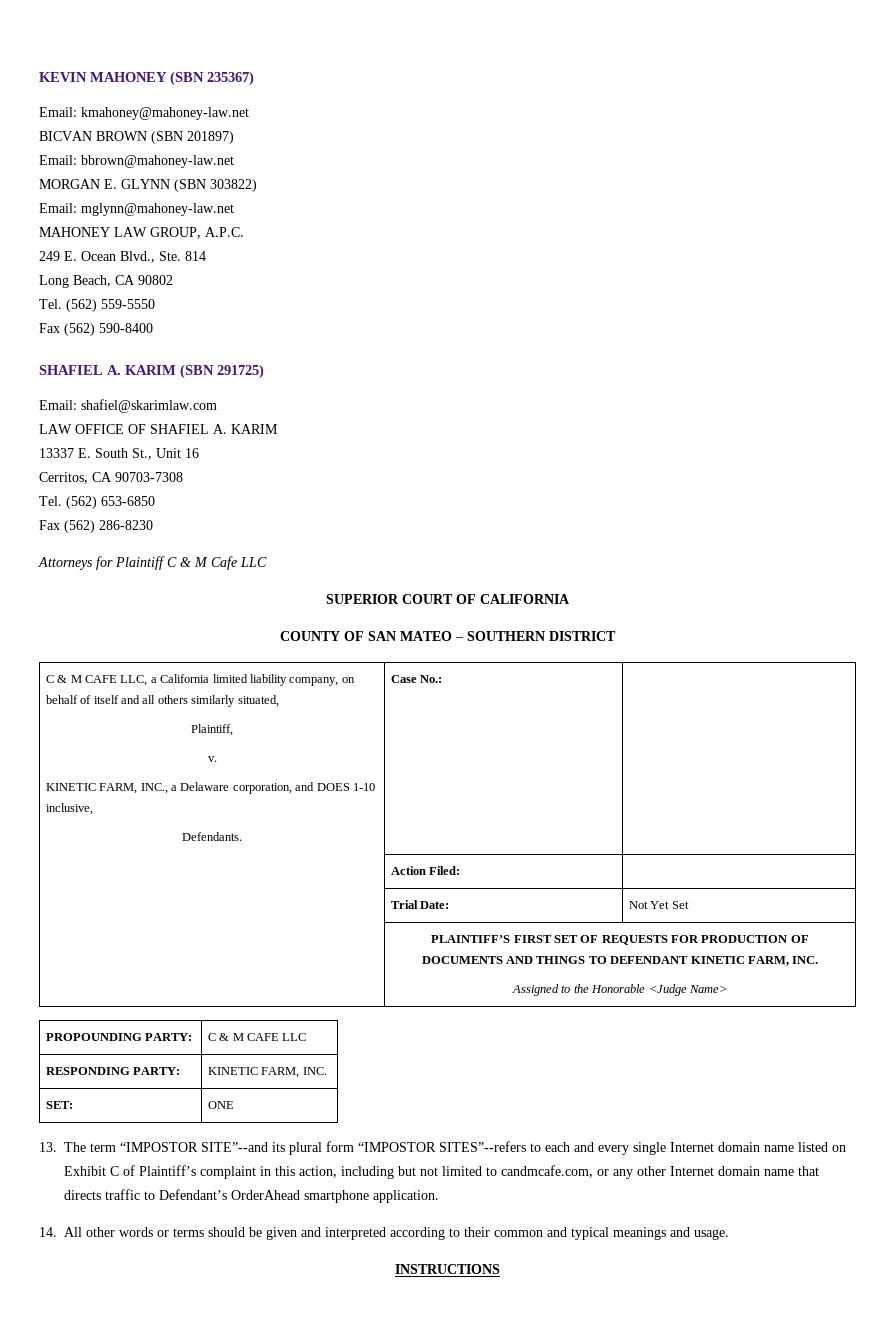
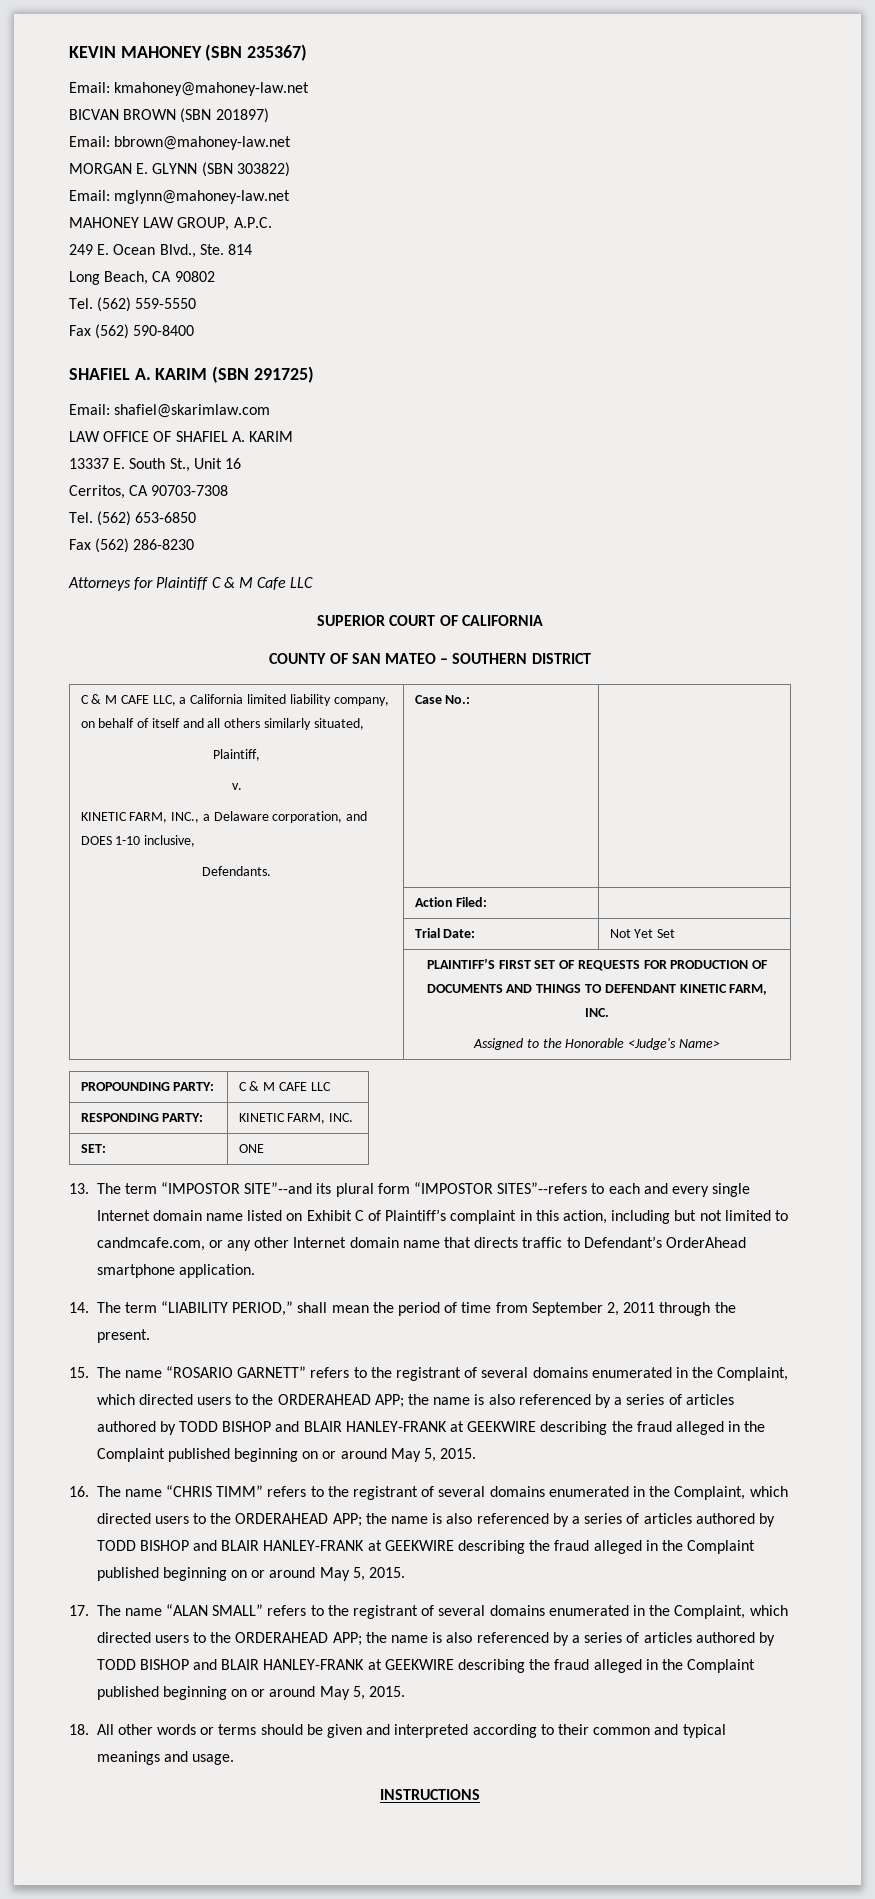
  | PLAINTIFF’S FIRST SET OF REQUESTS FOR PRODUCTION OF DOCUMENTS AND THINGS TO DEFENDANT KINETIC FARM, INC.
- Assigned to the Honorable <Judge Name>
+ Assigned to the Honorable <Judge's Name>
- 14. All other words or terms should be given and interpreted according to their common and typical meanings and usage.
+ 14. The term “LIABILITY PERIOD,” shall mean the period of time from September 2, 2011 through the present.
+ 15. The name “ROSARIO GARNETT” refers to the registrant of several domains enumerated in the Complaint, which directed users to the ORDERAHEAD APP; the name is also referenced by a series of articles authored by TODD BISHOP and BLAIR HANLEY-FRANK at GEEKWIRE describing the fraud alleged in the Complaint published beginning on or around May 5, 2015.
+ 16. The name “CHRIS TIMM” refers to the registrant of several domains enumerated in the Complaint, which directed users to the ORDERAHEAD APP; the name is also referenced by a series of articles authored by TODD BISHOP and BLAIR HANLEY-FRANK at GEEKWIRE describing the fraud alleged in the Complaint published beginning on or around May 5, 2015.
+ 17. The name “ALAN SMALL” refers to the registrant of several domains enumerated in the Complaint, which directed users to the ORDERAHEAD APP; the name is also referenced by a series of articles authored by TODD BISHOP and BLAIR HANLEY-FRANK at GEEKWIRE describing the fraud alleged in the Complaint published beginning on or around May 5, 2015.
+ 18. All other words or terms should be given and interpreted according to their common and typical meanings and usage.

